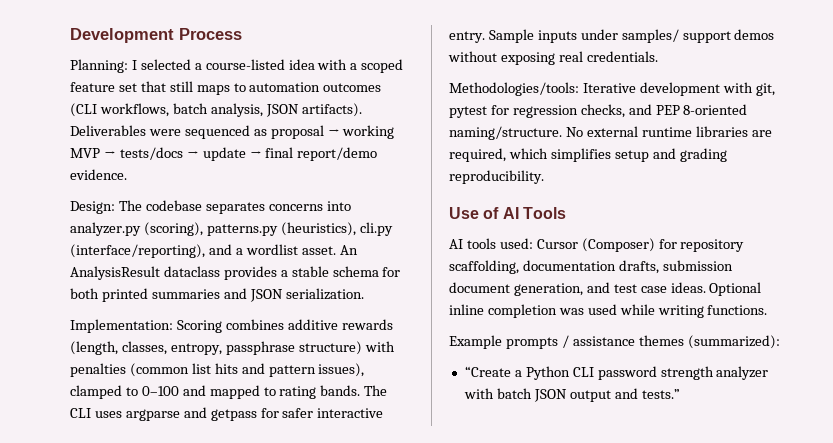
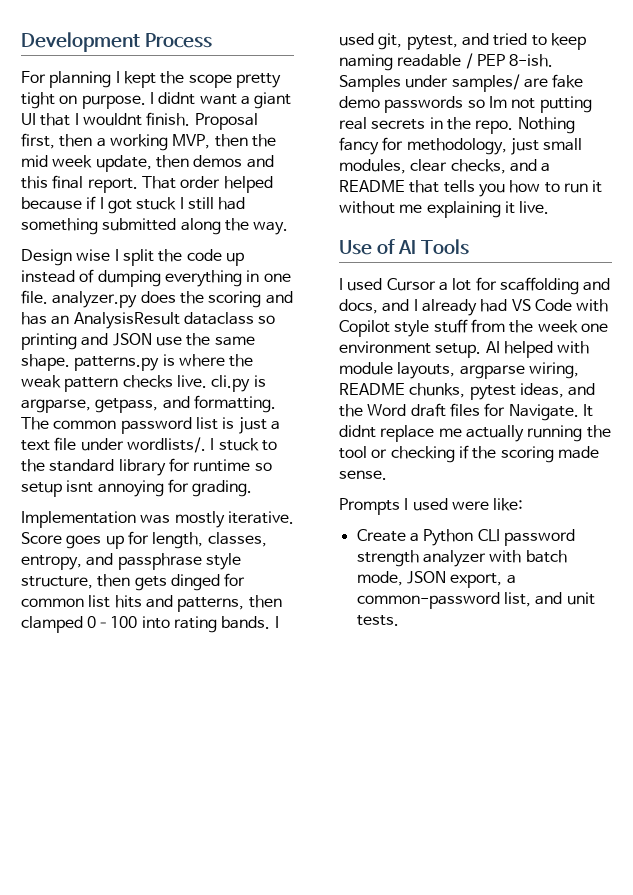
- Planning: I selected a course-listed idea with a scoped feature set that still maps to automation outcomes (CLI workflows, batch analysis, JSON artifacts). Deliverables were sequenced as proposal → working MVP → tests/docs → update → final report/demo evidence.
- Design: The codebase separates concerns into analyzer.py (scoring), patterns.py (heuristics), cli.py (interface/reporting), and a wordlist asset. An AnalysisResult dataclass provides a stable schema for both printed summaries and JSON serialization.
- Implementation: Scoring combines additive rewards (length, classes, entropy, passphrase structure) with penalties (common list hits and pattern issues), clamped to 0–100 and mapped to rating bands. The CLI uses argparse and getpass for safer interactive entry. Sample inputs under samples/ support demos without exposing real credentials.
- Methodologies/tools: Iterative development with git, pytest for regression checks, and PEP 8-oriented naming/structure. No external runtime libraries are required, which simplifies setup and grading reproducibility.
+ For planning I kept the scope pretty tight on purpose. I didnt want a giant UI that I wouldnt finish. Proposal first, then a working MVP, then the mid week update, then demos and this final report. That order helped because if I got stuck I still had something submitted along the way.
+ Design wise I split the code up instead of dumping everything in one file. analyzer.py does the scoring and has an AnalysisResult dataclass so printing and JSON use the same shape. patterns.py is where the weak pattern checks live. cli.py is argparse, getpass, and formatting. The common password list is just a text file under wordlists/. I stuck to the standard library for runtime so setup isnt annoying for grading.
+ Implementation was mostly iterative. Score goes up for length, classes, entropy, and passphrase style structure, then gets dinged for common list hits and patterns, then clamped 0–100 into rating bands. I used git, pytest, and tried to keep naming readable / PEP 8-ish. Samples under samples/ are fake demo passwords so Im not putting real secrets in the repo. Nothing fancy for methodology, just small modules, clear checks, and a README that tells you how to run it without me explaining it live.
  Use of AI Tools
- AI tools used: Cursor (Composer) for repository scaffolding, documentation drafts, submission document generation, and test case ideas. Optional inline completion was used while writing functions.
- Example prompts / assistance themes (summarized):
- “Create a Python CLI password strength analyzer with batch JSON output and tests.”
+ I used Cursor a lot for scaffolding and docs, and I already had VS Code with Copilot style stuff from the week one environment setup. AI helped with module layouts, argparse wiring, README chunks, pytest ideas, and the Word draft files for Navigate. It didnt replace me actually running the tool or checking if the scoring made sense.
+ Prompts I used were like:
+ Create a Python CLI password strength analyzer with batch mode, JSON export, a common-password list, and unit tests.

